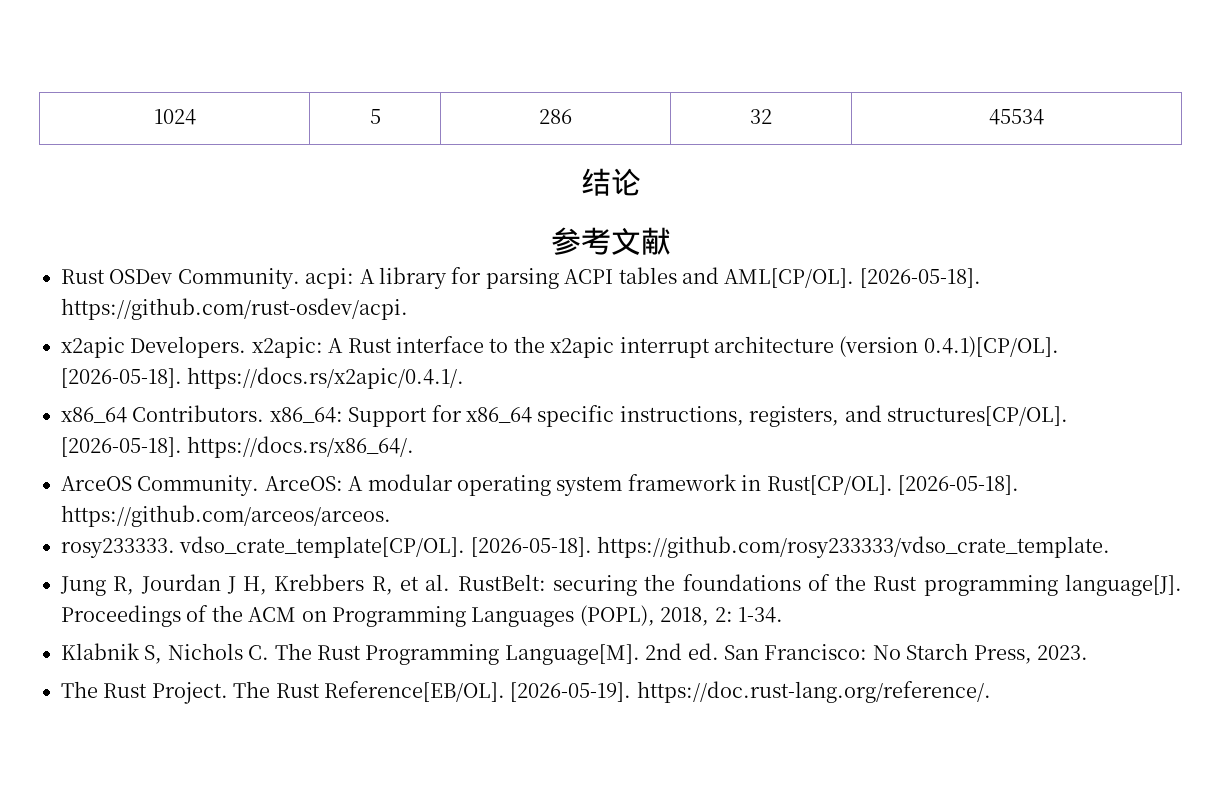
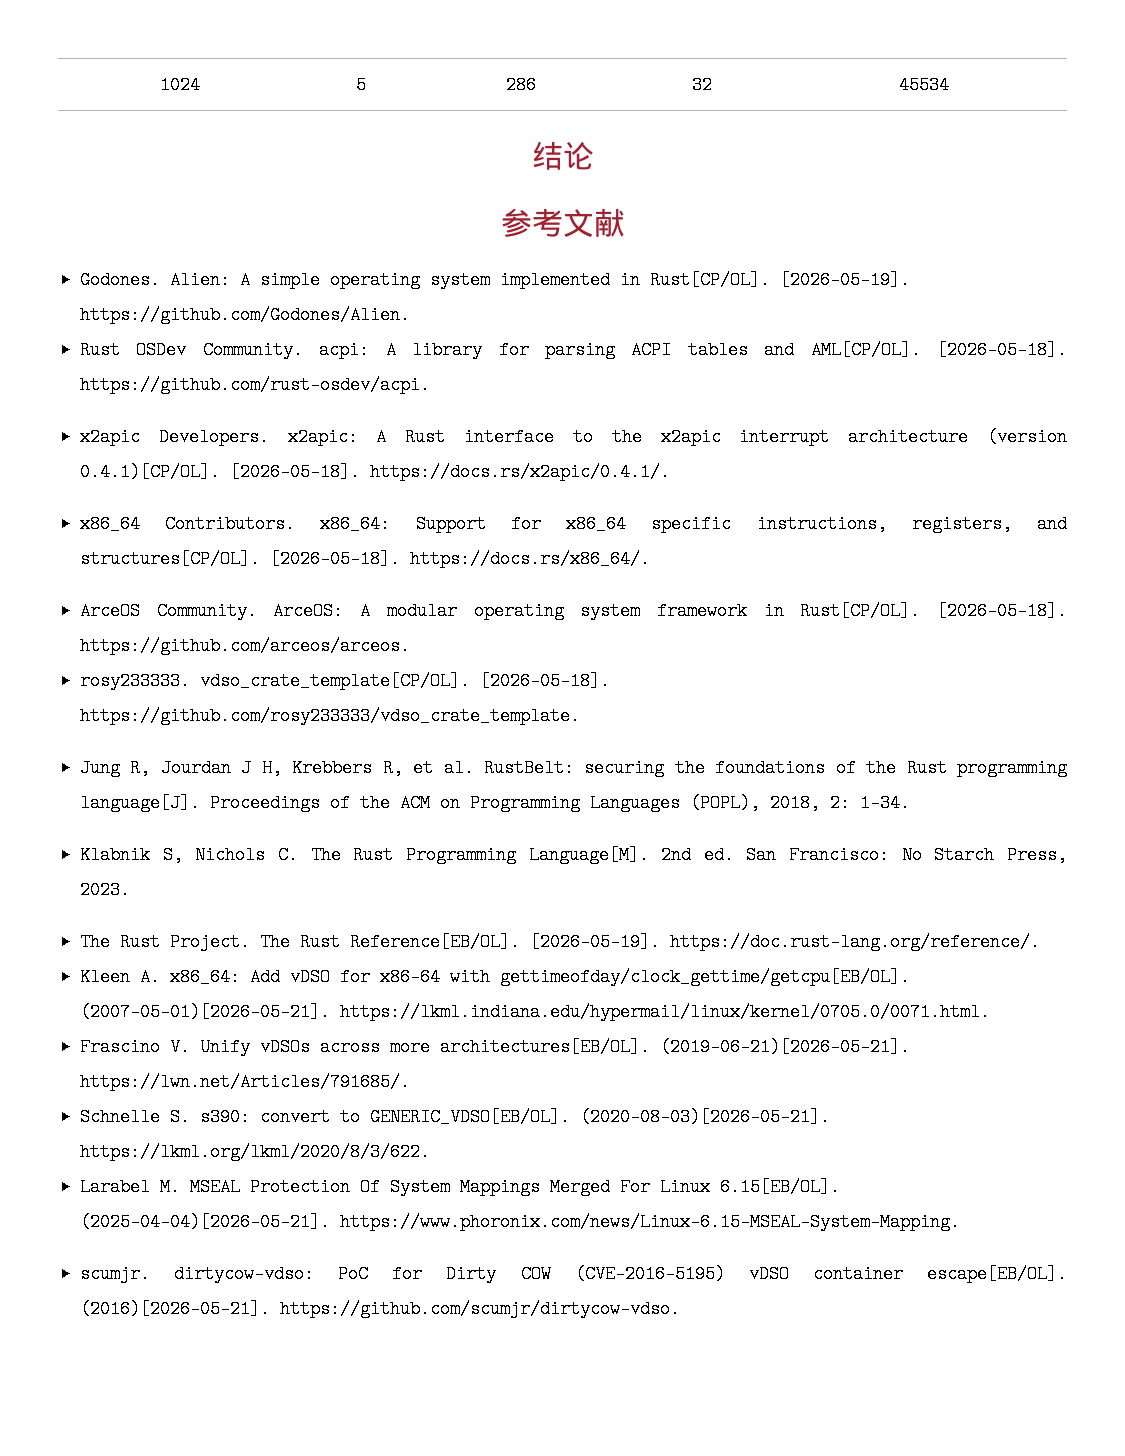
+ Godones. Alien: A simple operating system implemented in Rust[CP/OL]. [2026-05-19]. https://github.com/Godones/Alien.
+ Kleen A. x86_64: Add vDSO for x86-64 with gettimeofday/clock_gettime/getcpu[EB/OL]. (2007-05-01)[2026-05-21]. https://lkml.indiana.edu/hypermail/linux/kernel/0705.0/0071.html.
+ Frascino V. Unify vDSOs across more architectures[EB/OL]. (2019-06-21)[2026-05-21]. https://lwn.net/Articles/791685/.
+ Schnelle S. s390: convert to GENERIC_VDSO[EB/OL]. (2020-08-03)[2026-05-21]. https://lkml.org/lkml/2020/8/3/622.
+ Larabel M. MSEAL Protection Of System Mappings Merged For Linux 6.15[EB/OL]. (2025-04-04)[2026-05-21]. https://www.phoronix.com/news/Linux-6.15-MSEAL-System-Mapping.
+ scumjr. dirtycow-vdso: PoC for Dirty COW (CVE-2016-5195) vDSO container escape[EB/OL]. (2016)[2026-05-21]. https://github.com/scumjr/dirtycow-vdso.

